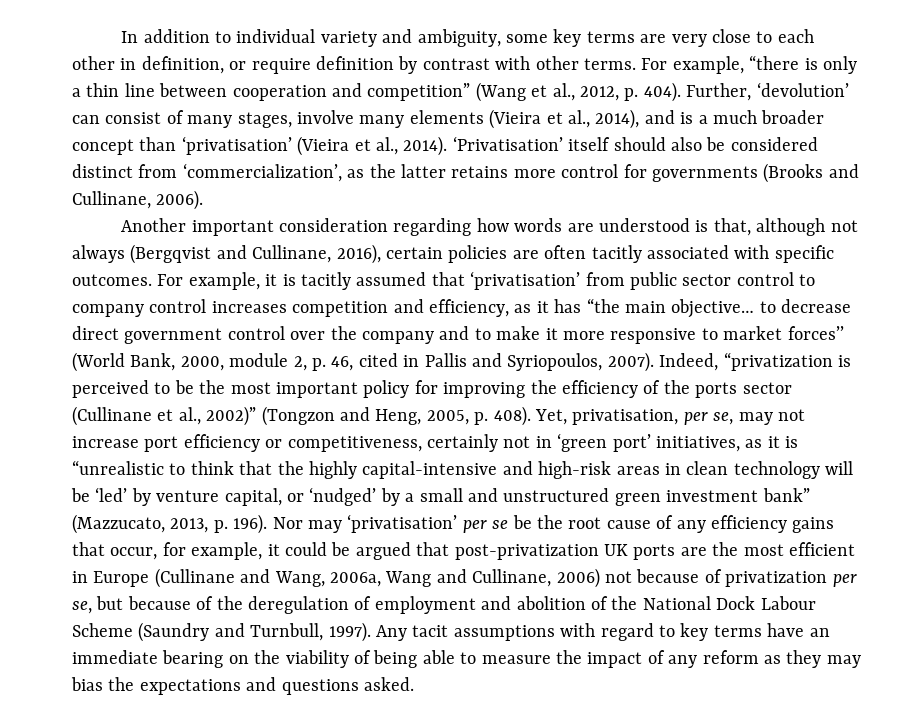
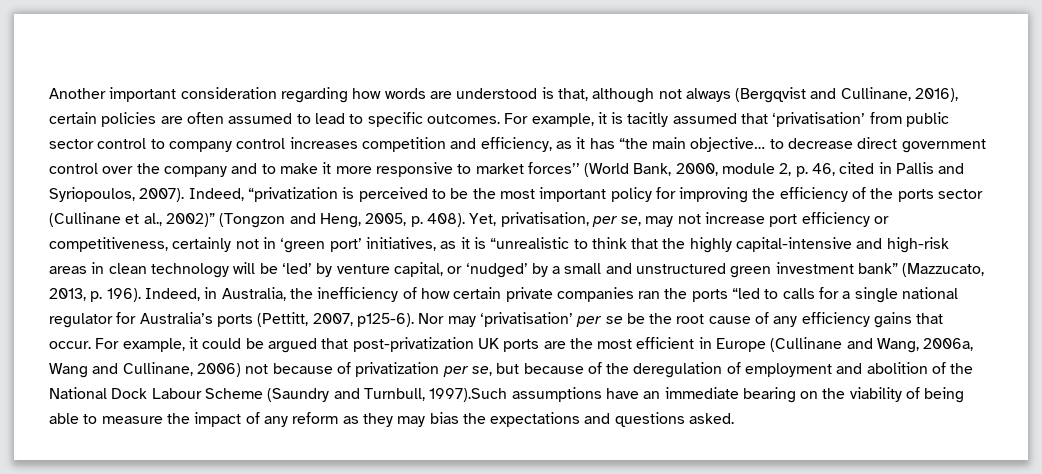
- In addition to individual variety and ambiguity, some key terms are very close to each other in definition, or require definition by contrast with other terms. For example, “there is only a thin line between cooperation and competition” (Wang et al., 2012, p. 404). Further, ‘devolution’ can consist of many stages, involve many elements (Vieira et al., 2014), and is a much broader concept than ‘privatisation’ (Vieira et al., 2014). ‘Privatisation’ itself should also be considered distinct from ‘commercialization’, as the latter retains more control for governments (Brooks and Cullinane, 2006).
- Another important consideration regarding how words are understood is that, although not always (Bergqvist and Cullinane, 2016), certain policies are often tacitly associated with specific outcomes.
+ Another important consideration regarding how words are understood is that, although not always (Bergqvist and Cullinane, 2016), certain policies are often assumed to lead to specific outcomes.
+ Indeed, in Australia, the inefficiency of how certain private companies ran the ports “led to calls for a single national regulator for Australia’s ports (Pettitt, 2007, p125-6).
- Nor may ‘privatisation’ per se be the root cause of any efficiency gains that occur, for example, it could be argued that post-privatization UK ports are the most efficient in Europe (Cullinane and Wang, 2006a, Wang and Cullinane, 2006) not because of privatization per se, but because of the deregulation of employment and abolition of the National Dock Labour Scheme (Saundry and Turnbull, 1997). Any tacit assumptions with regard to key terms have an immediate bearing on the viability of being able to measure the impact of any reform as they may bias the expectations and questions asked.
+ Nor may ‘privatisation’ per se be the root cause of any efficiency gains that occur. For example, it could be argued that post-privatization UK ports are the most efficient in Europe (Cullinane and Wang, 2006a, Wang and Cullinane, 2006) not because of privatization per se, but because of the deregulation of employment and abolition of the National Dock Labour Scheme (Saundry and Turnbull, 1997).Such assumptions have an immediate bearing on the viability of being able to measure the impact of any reform as they may bias the expectations and questions asked.

